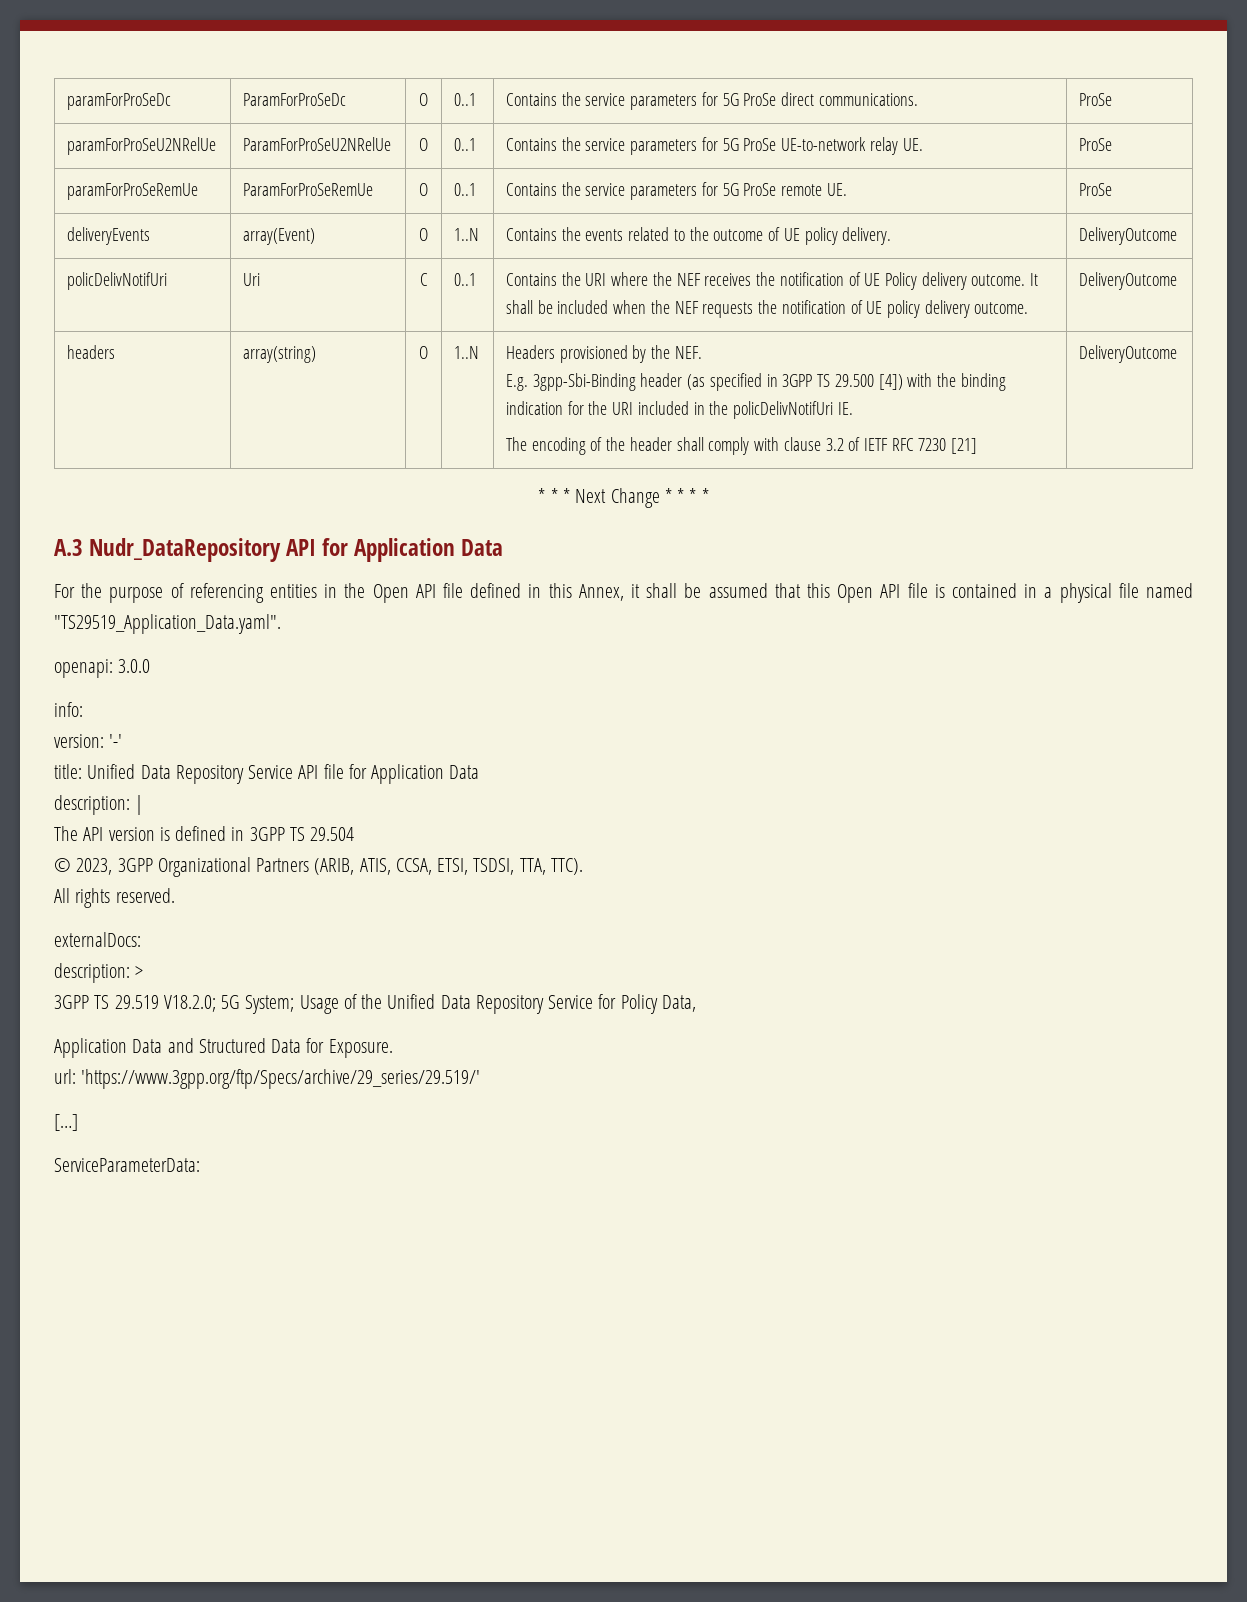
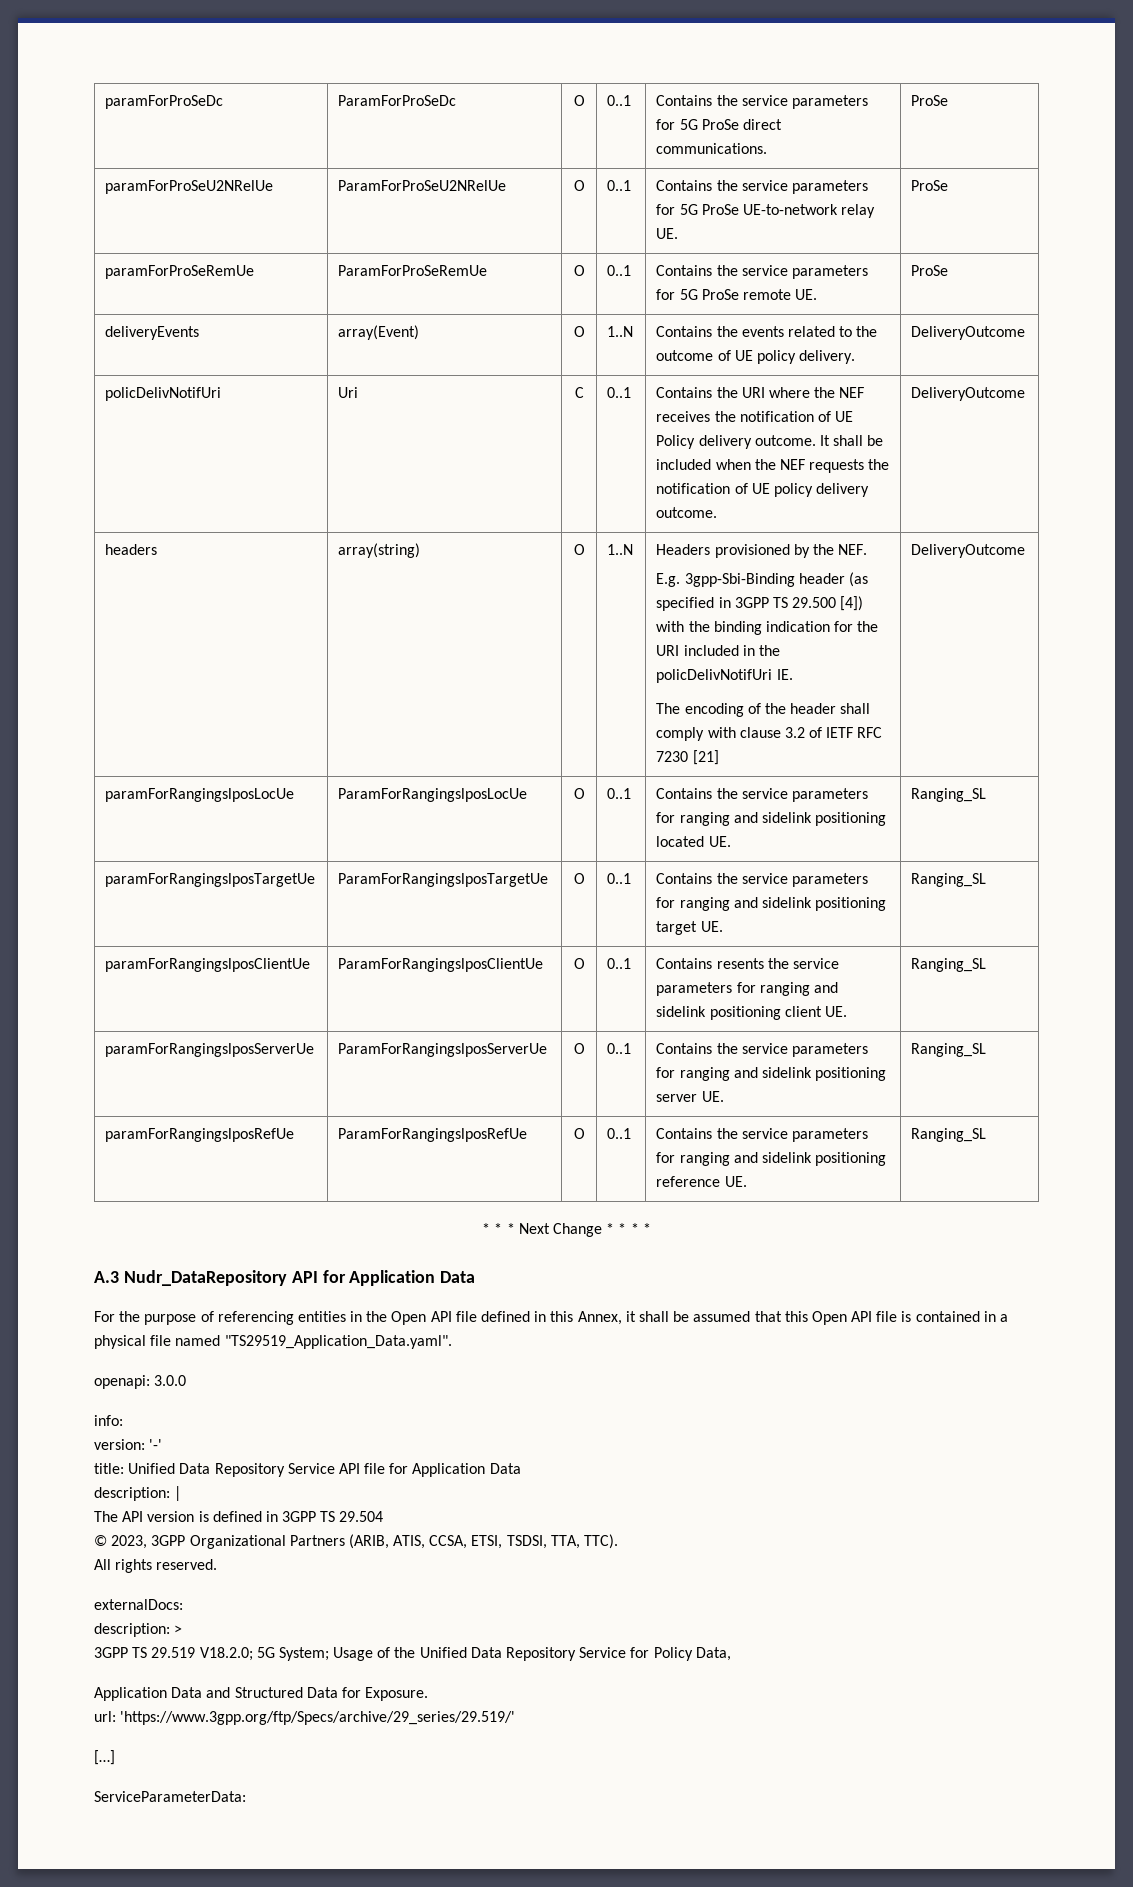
+ paramForRangingslposLocUe | ParamForRangingslposLocUe | O | 0..1 | Contains the service parameters for ranging and sidelink positioning located UE. | Ranging_SL
+ paramForRangingslposTargetUe | ParamForRangingslposTargetUe | O | 0..1 | Contains the service parameters for ranging and sidelink positioning target UE. | Ranging_SL
+ paramForRangingslposClientUe | ParamForRangingslposClientUe | O | 0..1 | Contains resents the service parameters for ranging and sidelink positioning client UE. | Ranging_SL
+ paramForRangingslposServerUe | ParamForRangingslposServerUe | O | 0..1 | Contains the service parameters for ranging and sidelink positioning server UE. | Ranging_SL
+ paramForRangingslposRefUe | ParamForRangingslposRefUe | O | 0..1 | Contains the service parameters for ranging and sidelink positioning reference UE. | Ranging_SL

